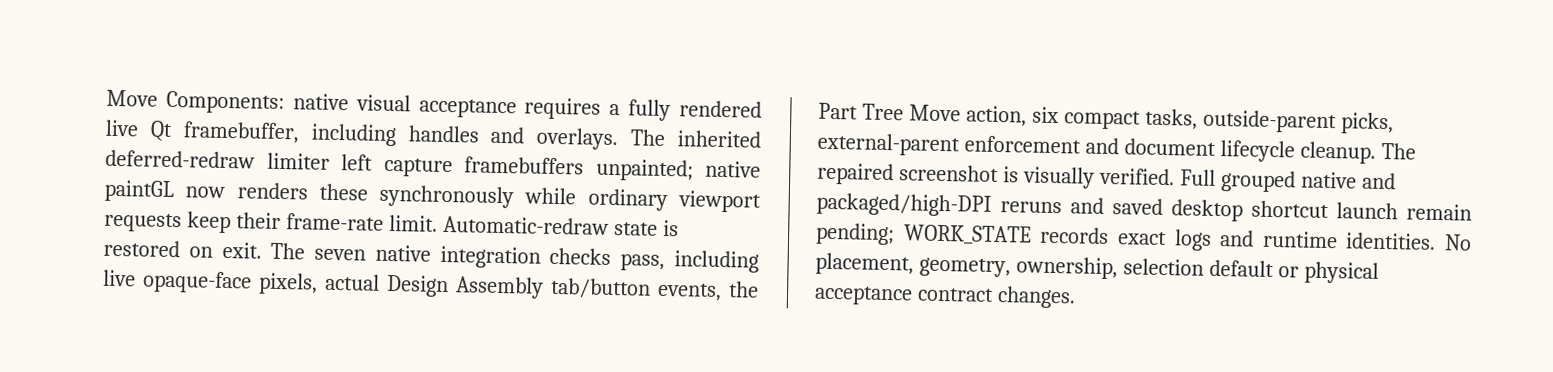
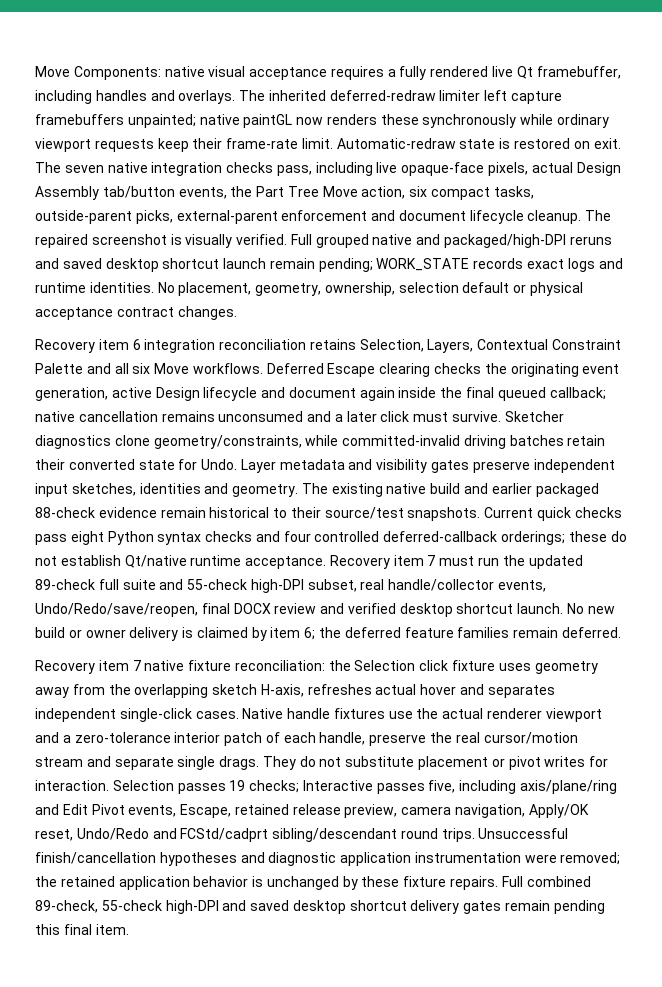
+ Recovery item 6 integration reconciliation retains Selection, Layers, Contextual Constraint Palette and all six Move workflows. Deferred Escape clearing checks the originating event generation, active Design lifecycle and document again inside the final queued callback; native cancellation remains unconsumed and a later click must survive. Sketcher diagnostics clone geometry/constraints, while committed-invalid driving batches retain their converted state for Undo. Layer metadata and visibility gates preserve independent input sketches, identities and geometry. The existing native build and earlier packaged 88-check evidence remain historical to their source/test snapshots. Current quick checks pass eight Python syntax checks and four controlled deferred-callback orderings; these do not establish Qt/native runtime acceptance. Recovery item 7 must run the updated 89-check full suite and 55-check high-DPI subset, real handle/collector events, Undo/Redo/save/reopen, final DOCX review and verified desktop shortcut launch. No new build or owner delivery is claimed by item 6; the deferred feature families remain deferred.
+ Recovery item 7 native fixture reconciliation: the Selection click fixture uses geometry away from the overlapping sketch H-axis, refreshes actual hover and separates independent single-click cases. Native handle fixtures use the actual renderer viewport and a zero-tolerance interior patch of each handle, preserve the real cursor/motion stream and separate single drags. They do not substitute placement or pivot writes for interaction. Selection passes 19 checks; Interactive passes five, including axis/plane/ring and Edit Pivot events, Escape, retained release preview, camera navigation, Apply/OK reset, Undo/Redo and FCStd/cadprt sibling/descendant round trips. Unsuccessful finish/cancellation hypotheses and diagnostic application instrumentation were removed; the retained application behavior is unchanged by these fixture repairs. Full combined 89-check, 55-check high-DPI and saved desktop shortcut delivery gates remain pending this final item.

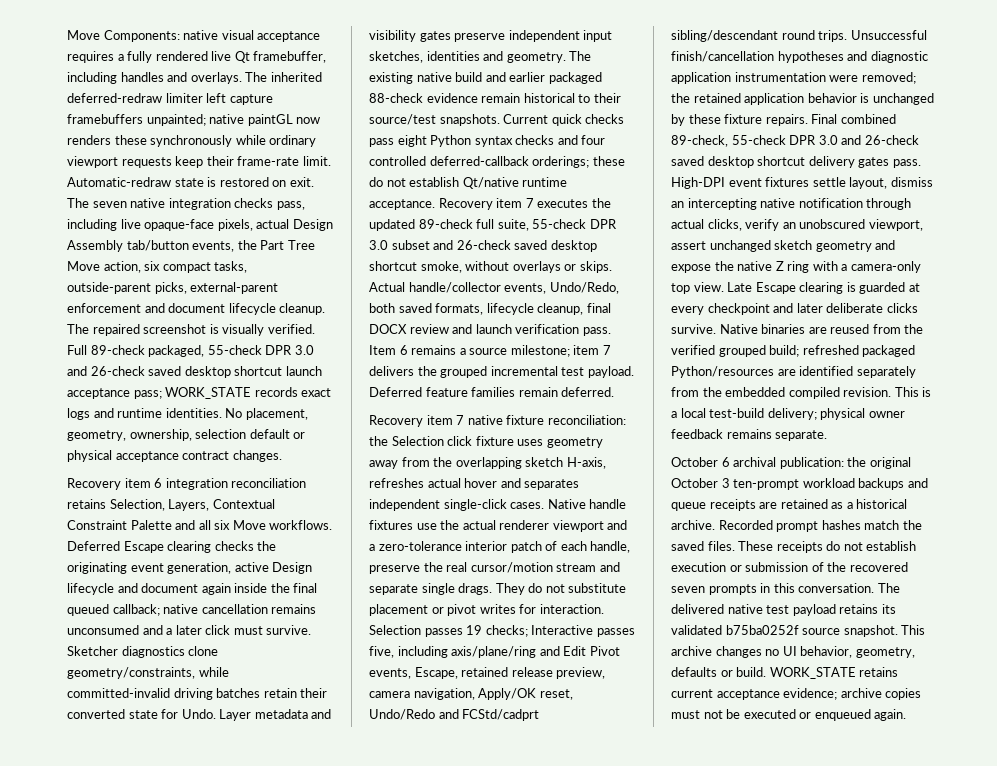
- Full grouped native and packaged/high-DPI reruns and saved desktop shortcut launch remain pending; WORK_STATE records exact logs and runtime identities.
+ Full 89-check packaged, 55-check DPR 3.0 and 26-check saved desktop shortcut launch acceptance pass; WORK_STATE records exact logs and runtime identities.
- Recovery item 7 must run the updated 89-check full suite and 55-check high-DPI subset, real handle/collector events, Undo/Redo/save/reopen, final DOCX review and verified desktop shortcut launch. No new build or owner delivery is claimed by item 6; the deferred feature families remain deferred.
+ Recovery item 7 executes the updated 89-check full suite, 55-check DPR 3.0 subset and 26-check saved desktop shortcut smoke, without overlays or skips. Actual handle/collector events, Undo/Redo, both saved formats, lifecycle cleanup, final DOCX review and launch verification pass. Item 6 remains a source milestone; item 7 delivers the grouped incremental test payload. Deferred feature families remain deferred.
- Full combined 89-check, 55-check high-DPI and saved desktop shortcut delivery gates remain pending this final item.
+ Final combined 89-check, 55-check DPR 3.0 and 26-check saved desktop shortcut delivery gates pass. High-DPI event fixtures settle layout, dismiss an intercepting native notification through actual clicks, verify an unobscured viewport, assert unchanged sketch geometry and expose the native Z ring with a camera-only top view. Late Escape clearing is guarded at every checkpoint and later deliberate clicks survive. Native binaries are reused from the verified grouped build; refreshed packaged Python/resources are identified separately from the embedded compiled revision. This is a local test-build delivery; physical owner feedback remains separate.
+ October 6 archival publication: the original October 3 ten-prompt workload backups and queue receipts are retained as a historical archive. Recorded prompt hashes match the saved files. These receipts do not establish execution or submission of the recovered seven prompts in this conversation. The delivered native test payload retains its validated b75ba0252f source snapshot. This archive changes no UI behavior, geometry, defaults or build. WORK_STATE retains current acceptance evidence; archive copies must not be executed or enqueued again.

